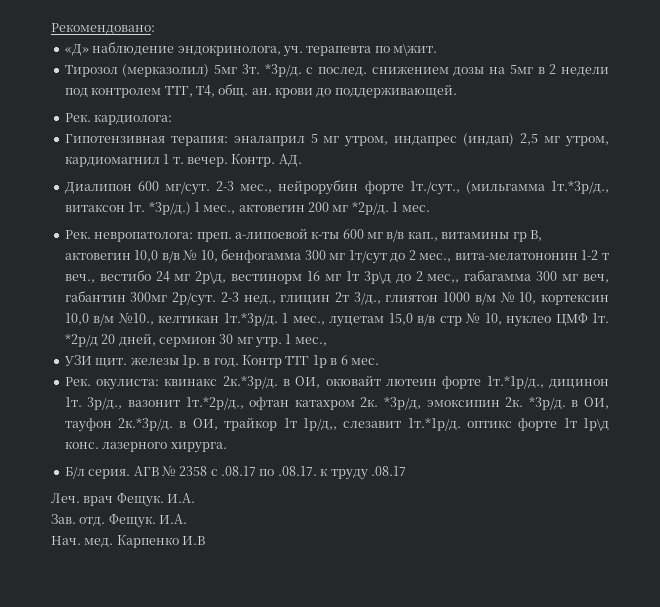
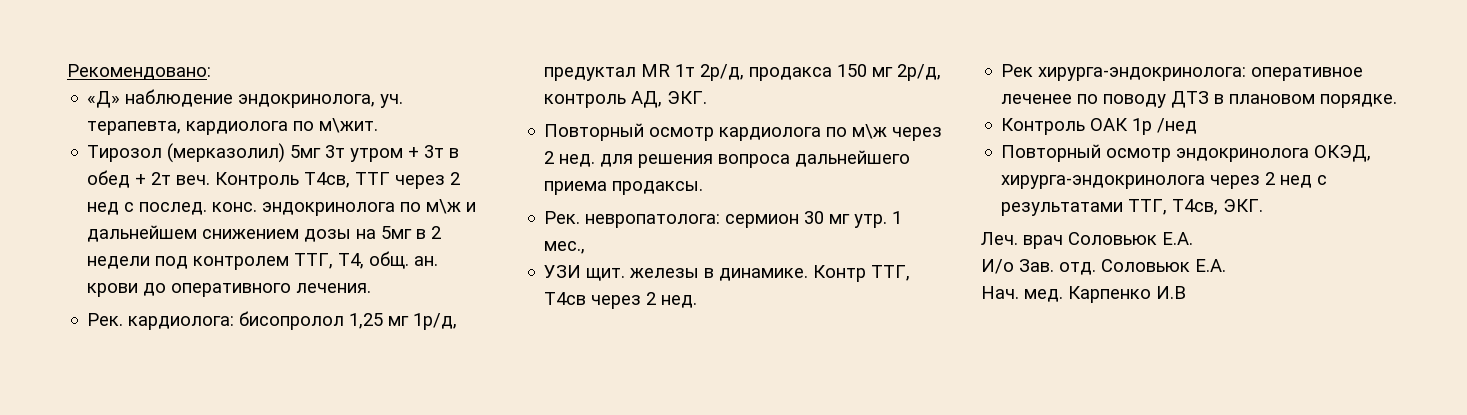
- «Д» наблюдение эндокринолога, уч. терапевта по м\жит.
+ «Д» наблюдение эндокринолога, уч. терапевта, кардиолога по м\жит.
- Тирозол (мерказолил) 5мг 3т. *3р/д. с послед. снижением дозы на 5мг в 2 недели под контролем ТТГ, Т4, общ. ан. крови до поддерживающей.
+ Тирозол (мерказолил) 5мг 3т утром + 3т в обед + 2т веч. Контроль Т4св, ТТГ через 2 нед с послед. конс. эндокринолога по м\ж и дальнейшем снижением дозы на 5мг в 2 недели под контролем ТТГ, Т4, общ. ан. крови до оперативного лечения.
- Рек. кардиолога:
- Гипотензивная терапия: эналаприл 5 мг утром, индапрес (индап) 2,5 мг утром, кардиомагнил 1 т. вечер. Контр. АД.
- Диалипон 600 мг/сут. 2-3 мес., нейрорубин форте 1т./сут., (мильгамма 1т.*3р/д., витаксон 1т. *3р/д.) 1 мес., актовегин 200 мг *2р/д. 1 мес.
- Рек. невропатолога: преп. а-липоевой к-ты 600 мг в/в кап., витамины гр В, актовегин 10,0 в/в № 10, бенфогамма 300 мг 1т/сут до 2 мес., вита-мелатононин 1-2 т веч., вестибо 24 мг 2р\д, вестинорм 16 мг 1т 3р\д до 2 мес,, габагамма 300 мг веч, габантин 300мг 2р/сут. 2-3 нед., глицин 2т 3/д., глиятон 1000 в/м № 10, кортексин 10,0 в/м №10., келтикан 1т.*3р/д. 1 мес., луцетам 15,0 в/в стр № 10, нуклео ЦМФ 1т. *2р/д 20 дней, сермион 30 мг утр.
+ Рек. кардиолога: бисопролол 1,25 мг 1р/д, предуктал MR 1т 2р/д, продакса 150 мг 2р/д, контроль АД, ЭКГ.
+ Повторный осмотр кардиолога по м\ж через 2 нед. для решения вопроса дальнейшего приема продаксы.
+ Рек. невропатолога: сермион 30 мг утр.
- УЗИ щит. железы 1р. в год. Контр ТТГ 1р в 6 мес.
- Рек. окулиста: квинакс 2к.*3р/д. в ОИ, окювайт лютеин форте 1т.*1р/д., дицинон 1т. 3р/д., вазонит 1т.*2р/д., офтан катахром 2к. *3р/д, эмоксипин 2к. *3р/д. в ОИ, тауфон 2к.*3р/д. в ОИ, трайкор 1т 1р/д,, слезавит 1т.*1р/д. оптикс форте 1т 1р\д конс. лазерного хирурга.
- Б/л серия. АГВ № 2358 с .08.17 по .08.17. к труду .08.17
- Леч. врач Фещук. И.А.
- Зав. отд. Фещук. И.А.
+ УЗИ щит. железы в динамике. Контр ТТГ, Т4св через 2 нед.
+ Рек хирурга-эндокринолога: оперативное леченее по поводу ДТЗ в плановом порядке.
+ Контроль ОАК 1р /нед
+ Повторный осмотр эндокринолога ОКЭД, хирурга-эндокринолога через 2 нед с результатами ТТГ, Т4св, ЭКГ.
+ Леч. врач Соловьюк Е.А.
+ И/о Зав. отд. Соловьюк Е.А.

